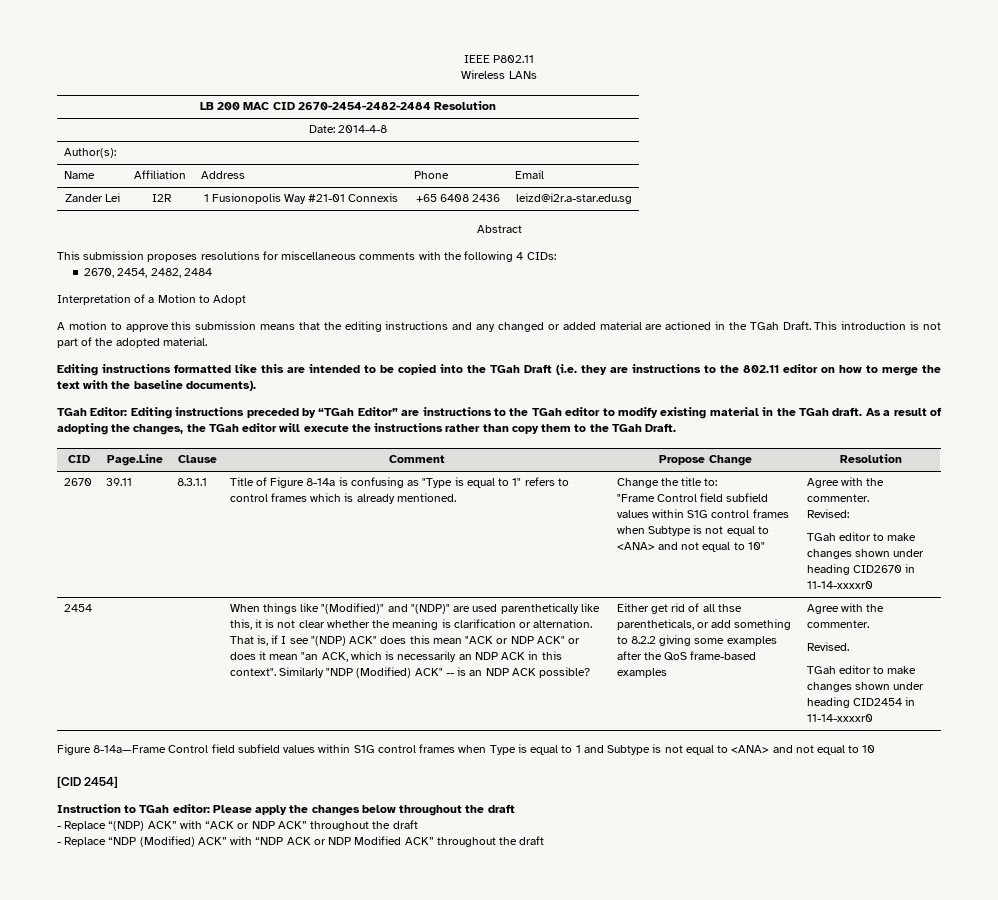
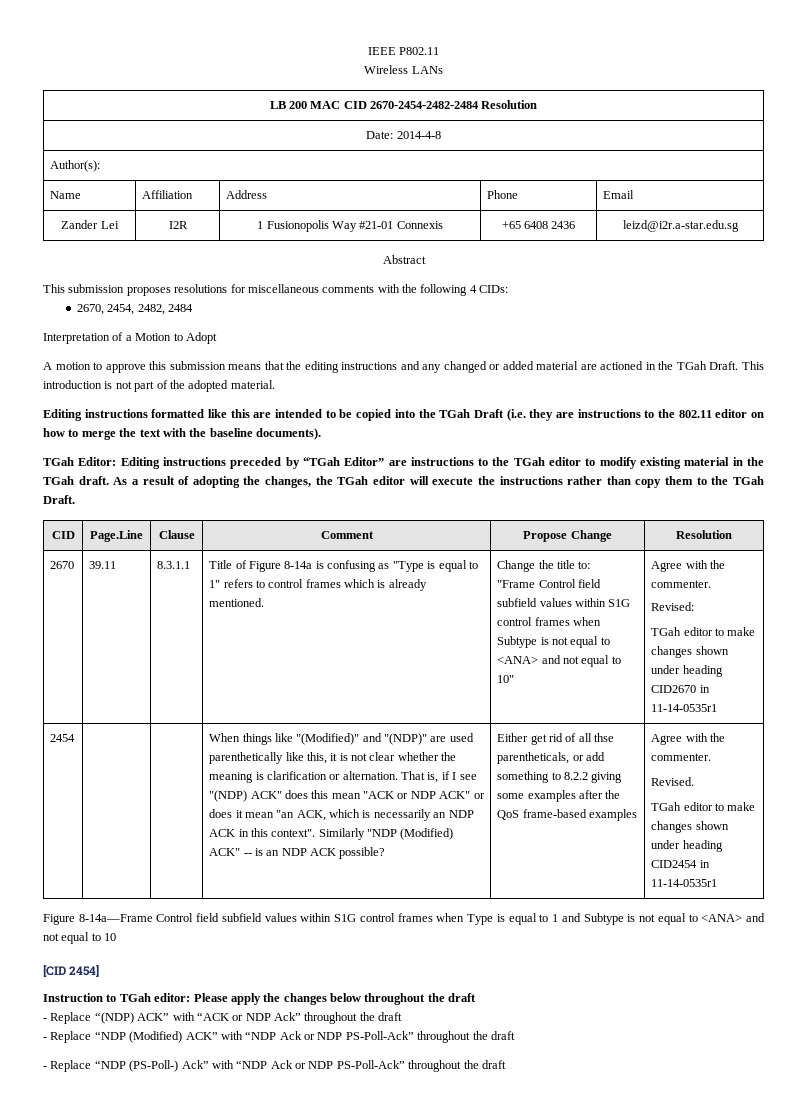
- TGah editor to make changes shown under heading CID2670 in 11-14-xxxxr0
+ TGah editor to make changes shown under heading CID2670 in 11-14-0535r1
- TGah editor to make changes shown under heading CID2454 in 11-14-xxxxr0
+ TGah editor to make changes shown under heading CID2454 in 11-14-0535r1
- - Replace “(NDP) ACK” with “ACK or NDP ACK” throughout the draft
+ - Replace “(NDP) ACK” with “ACK or NDP Ack” throughout the draft
- - Replace “NDP (Modified) ACK” with “NDP ACK or NDP Modified ACK” throughout the draft
+ - Replace “NDP (Modified) ACK” with “NDP Ack or NDP PS-Poll-Ack” throughout the draft
+ - Replace “NDP (PS-Poll-) Ack” with “NDP Ack or NDP PS-Poll-Ack” throughout the draft

